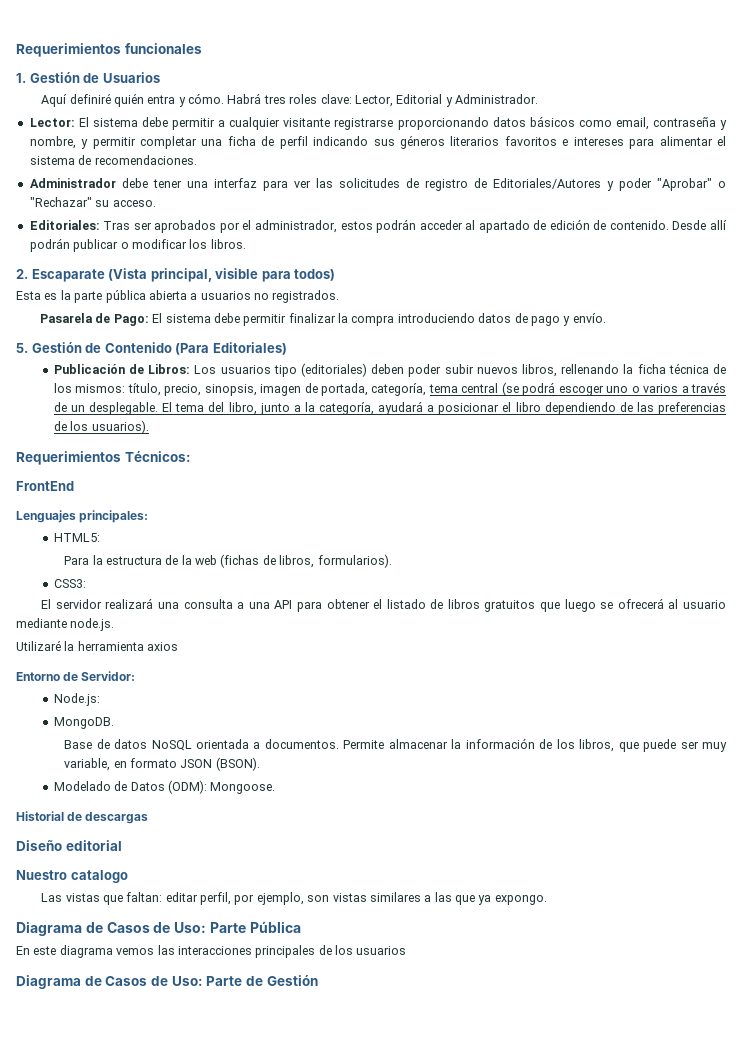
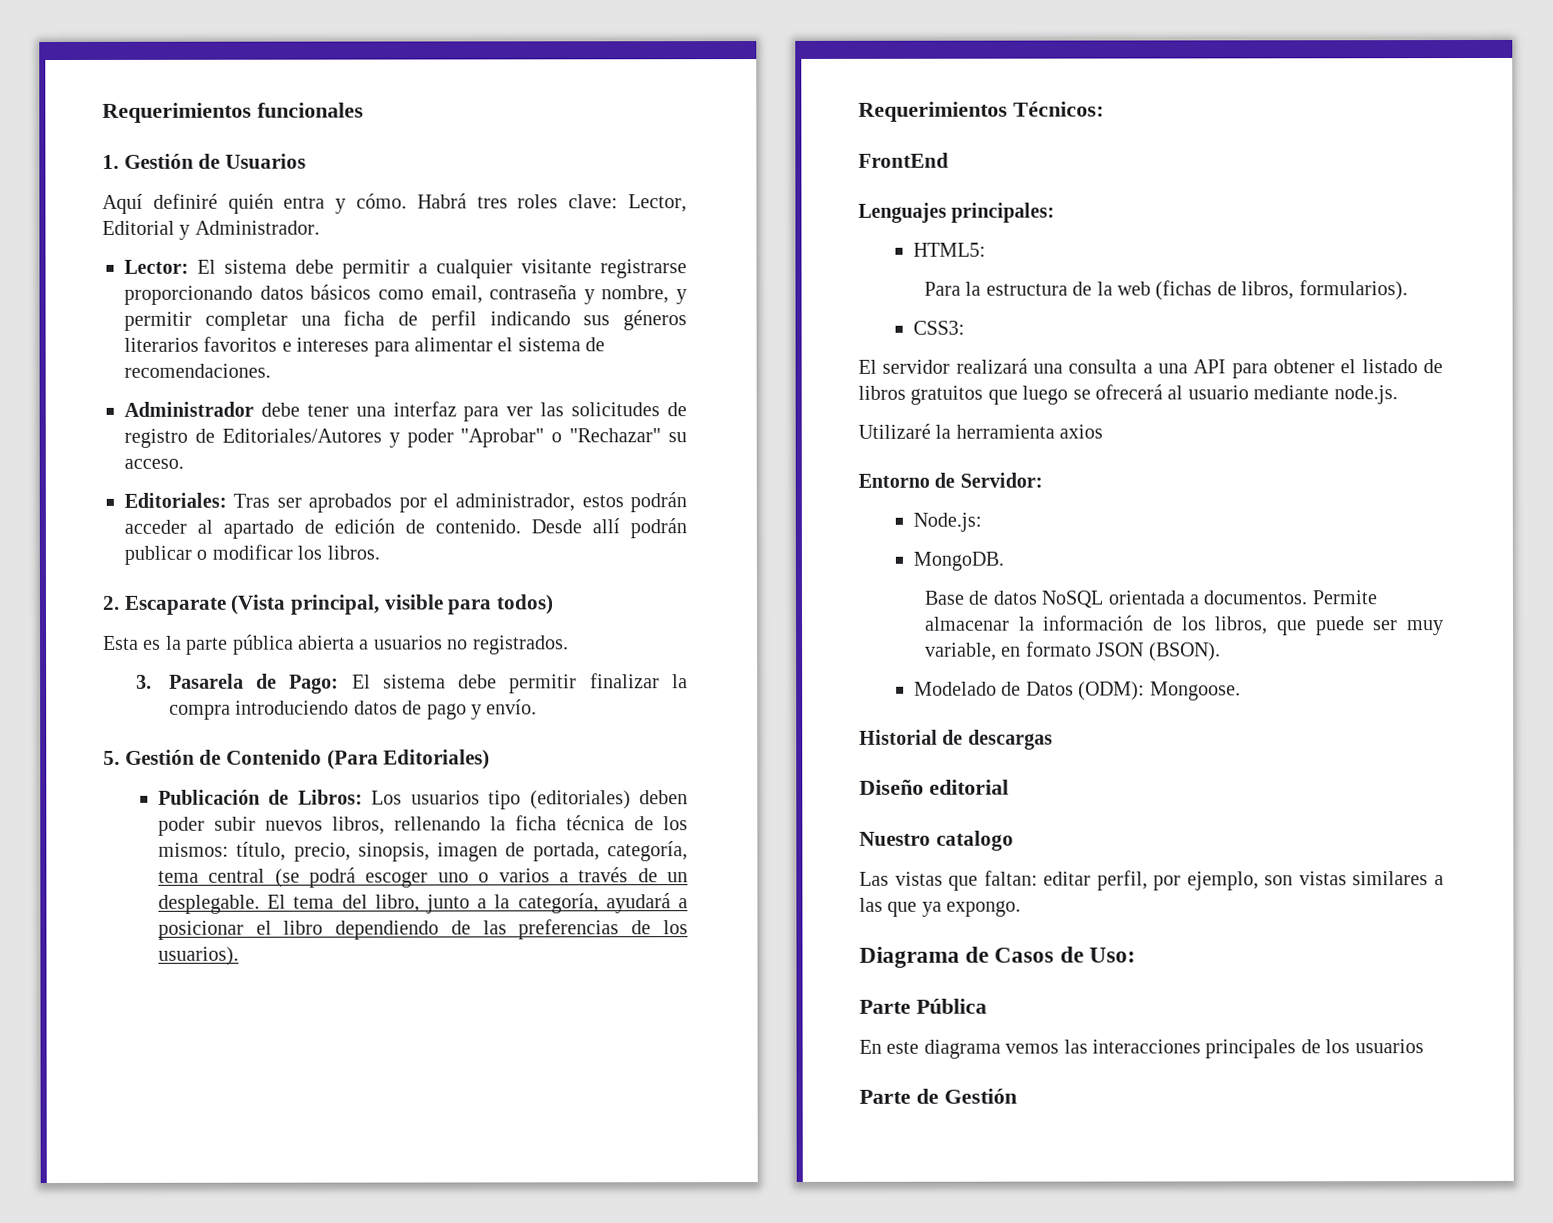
- Pasarela de Pago: El sistema debe permitir finalizar la compra introduciendo datos de pago y envío.
+ 3. Pasarela de Pago: El sistema debe permitir finalizar la compra introduciendo datos de pago y envío.
- Diagrama de Casos de Uso: Parte Pública
+ Diagrama de Casos de Uso:
+ Parte Pública
- Diagrama de Casos de Uso: Parte de Gestión
+ Parte de Gestión

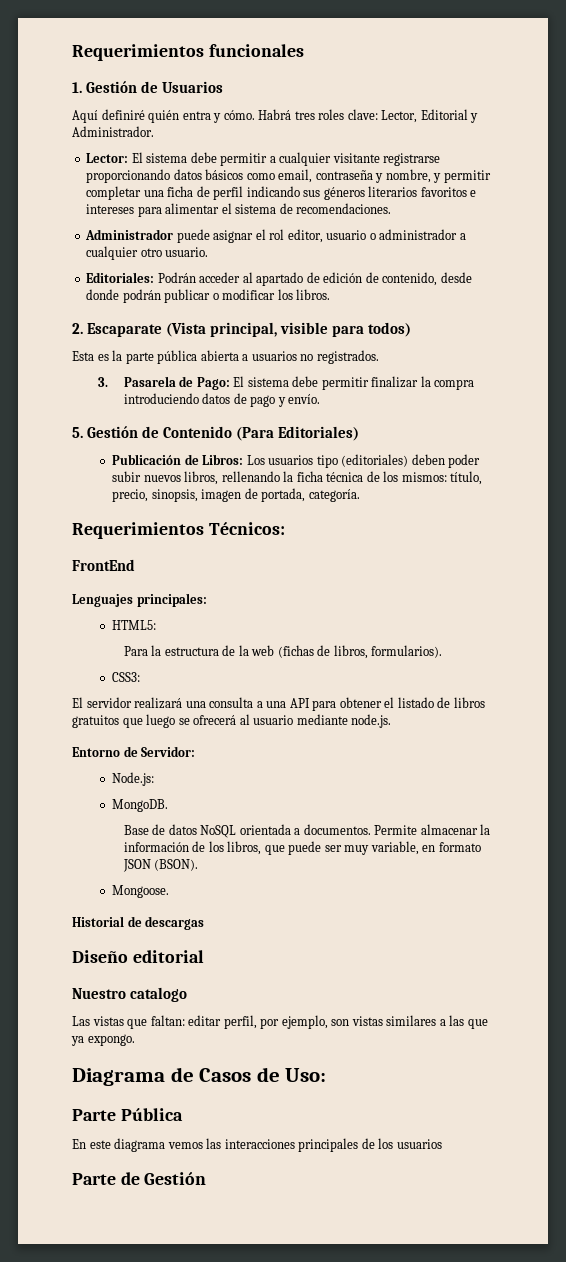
- Administrador debe tener una interfaz para ver las solicitudes de registro de Editoriales/Autores y poder "Aprobar" o "Rechazar" su acceso.
- Editoriales: Tras ser aprobados por el administrador, estos podrán acceder al apartado de edición de contenido. Desde allí podrán publicar o modificar los libros.
+ Administrador puede asignar el rol editor, usuario o administrador a cualquier otro usuario.
+ Editoriales: Podrán acceder al apartado de edición de contenido, desde donde podrán publicar o modificar los libros.
- Publicación de Libros: Los usuarios tipo (editoriales) deben poder subir nuevos libros, rellenando la ficha técnica de los mismos: título, precio, sinopsis, imagen de portada, categoría, tema central (se podrá escoger uno o varios a través de un desplegable. El tema del libro, junto a la categoría, ayudará a posicionar el libro dependiendo de las preferencias de los usuarios).
+ Publicación de Libros: Los usuarios tipo (editoriales) deben poder subir nuevos libros, rellenando la ficha técnica de los mismos: título, precio, sinopsis, imagen de portada, categoría.
- Utilizaré la herramienta axios
- Modelado de Datos (ODM): Mongoose.
+ Mongoose.

